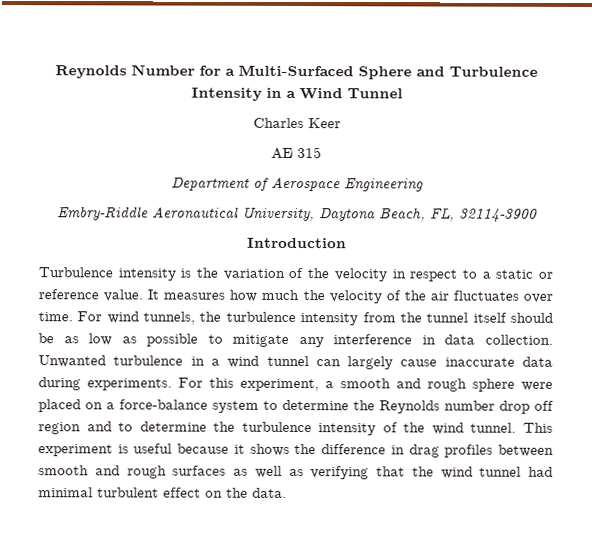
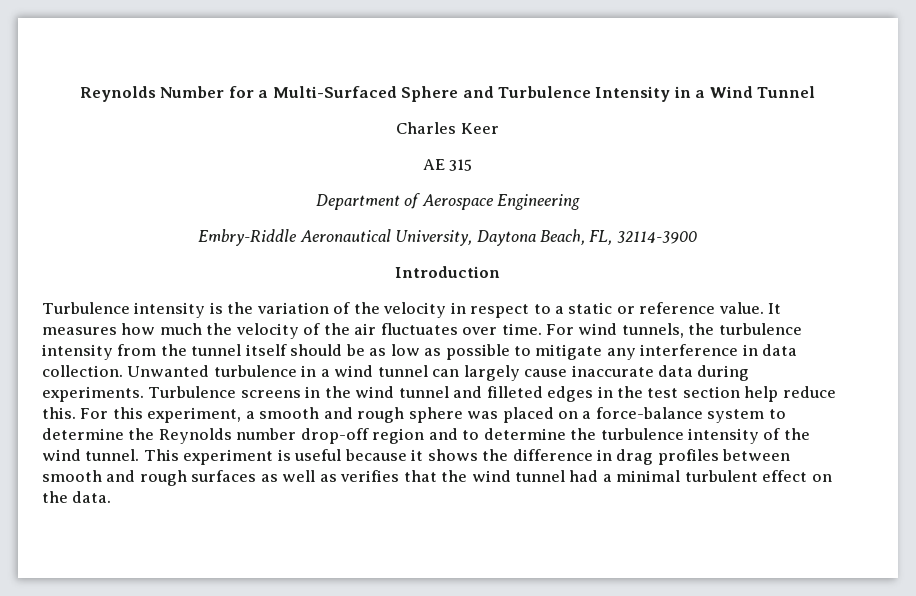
+ Turbulence screens in the wind tunnel and filleted edges in the test section help reduce this.
- For this experiment, a smooth and rough sphere were placed on a force-balance system to determine the Reynolds number drop off region and to determine the turbulence intensity of the wind tunnel.
+ For this experiment, a smooth and rough sphere was placed on a force-balance system to determine the Reynolds number drop-off region and to determine the turbulence intensity of the wind tunnel.
- This experiment is useful because it shows the difference in drag profiles between smooth and rough surfaces as well as verifying that the wind tunnel had minimal turbulent effect on the data.
+ This experiment is useful because it shows the difference in drag profiles between smooth and rough surfaces as well as verifies that the wind tunnel had a minimal turbulent effect on the data.

